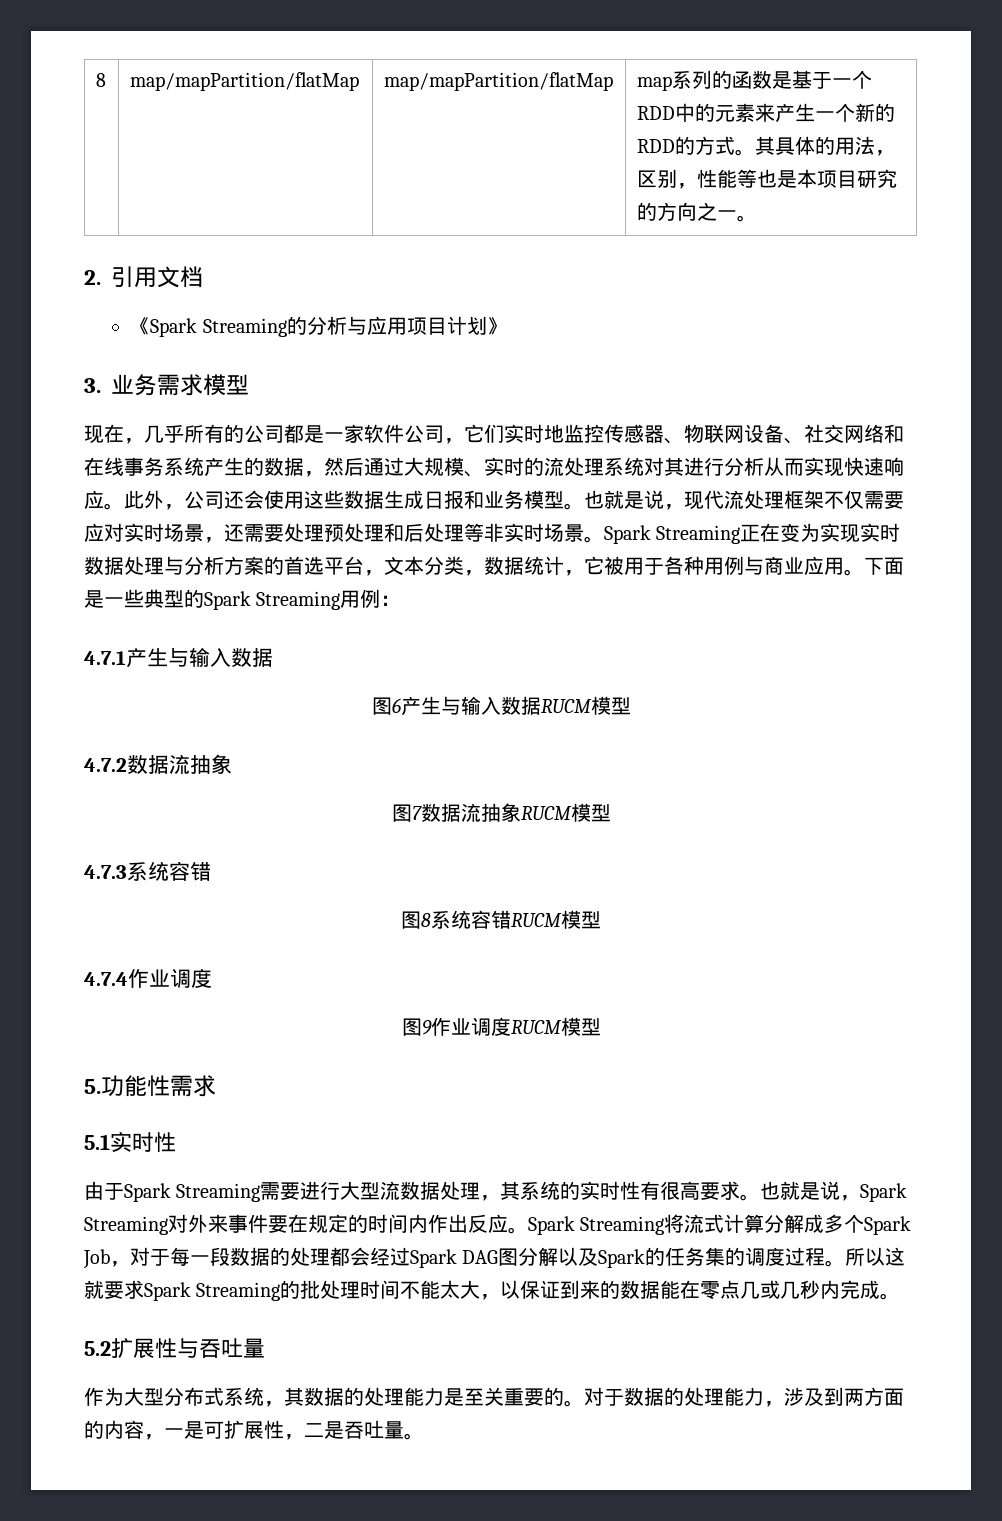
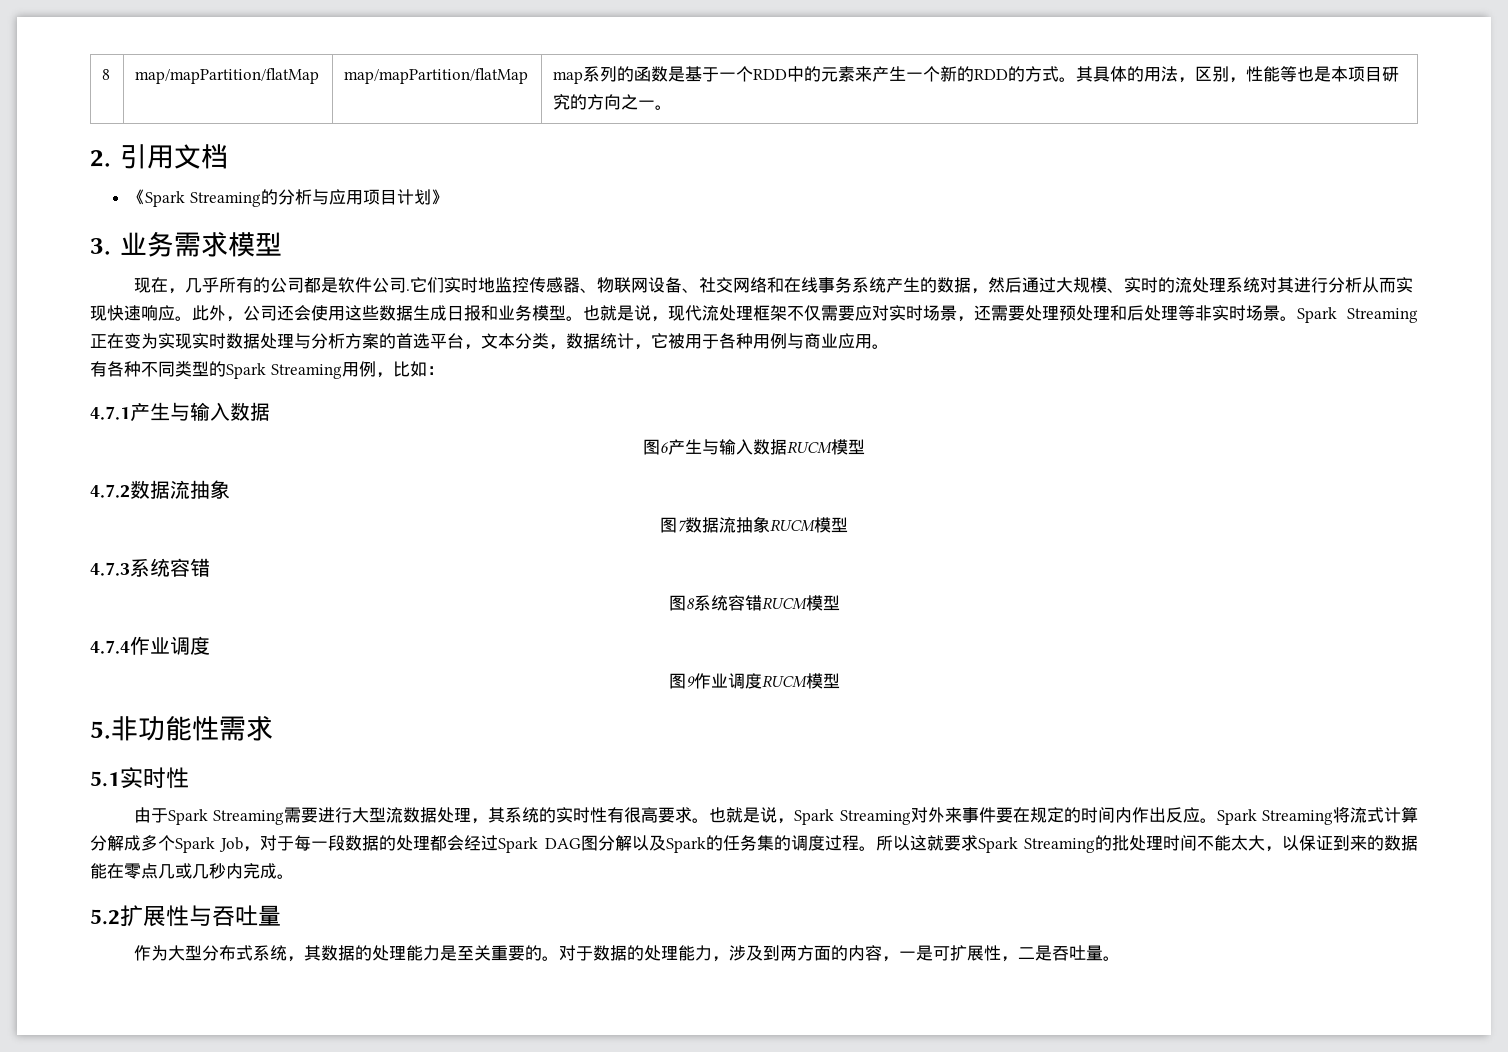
- 现在，几乎所有的公司都是一家软件公司，它们实时地监控传感器、物联网设备、社交网络和在线事务系统产生的数据，然后通过大规模、实时的流处理系统对其进行分析从而实现快速响应。
+ 现在，几乎所有的公司都是软件公司.它们实时地监控传感器、物联网设备、社交网络和在线事务系统产生的数据，然后通过大规模、实时的流处理系统对其进行分析从而实现快速响应。
- Spark Streaming正在变为实现实时数据处理与分析方案的首选平台，文本分类，数据统计，它被用于各种用例与商业应用。下面是一些典型的Spark Streaming用例：
+ Spark Streaming正在变为实现实时数据处理与分析方案的首选平台，文本分类，数据统计，它被用于各种用例与商业应用。
+ 有各种不同类型的Spark Streaming用例，比如：
- 5.功能性需求
+ 5.非功能性需求

